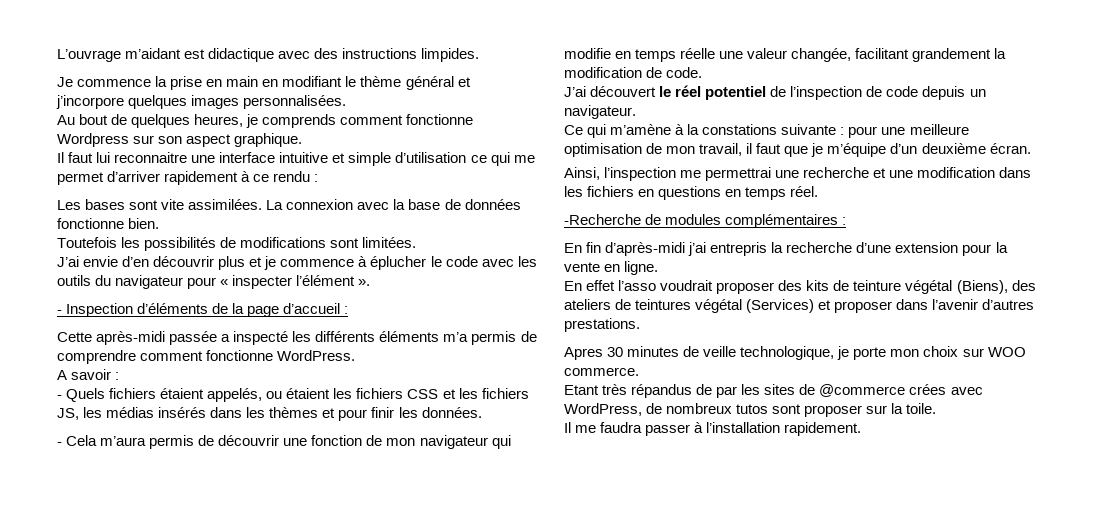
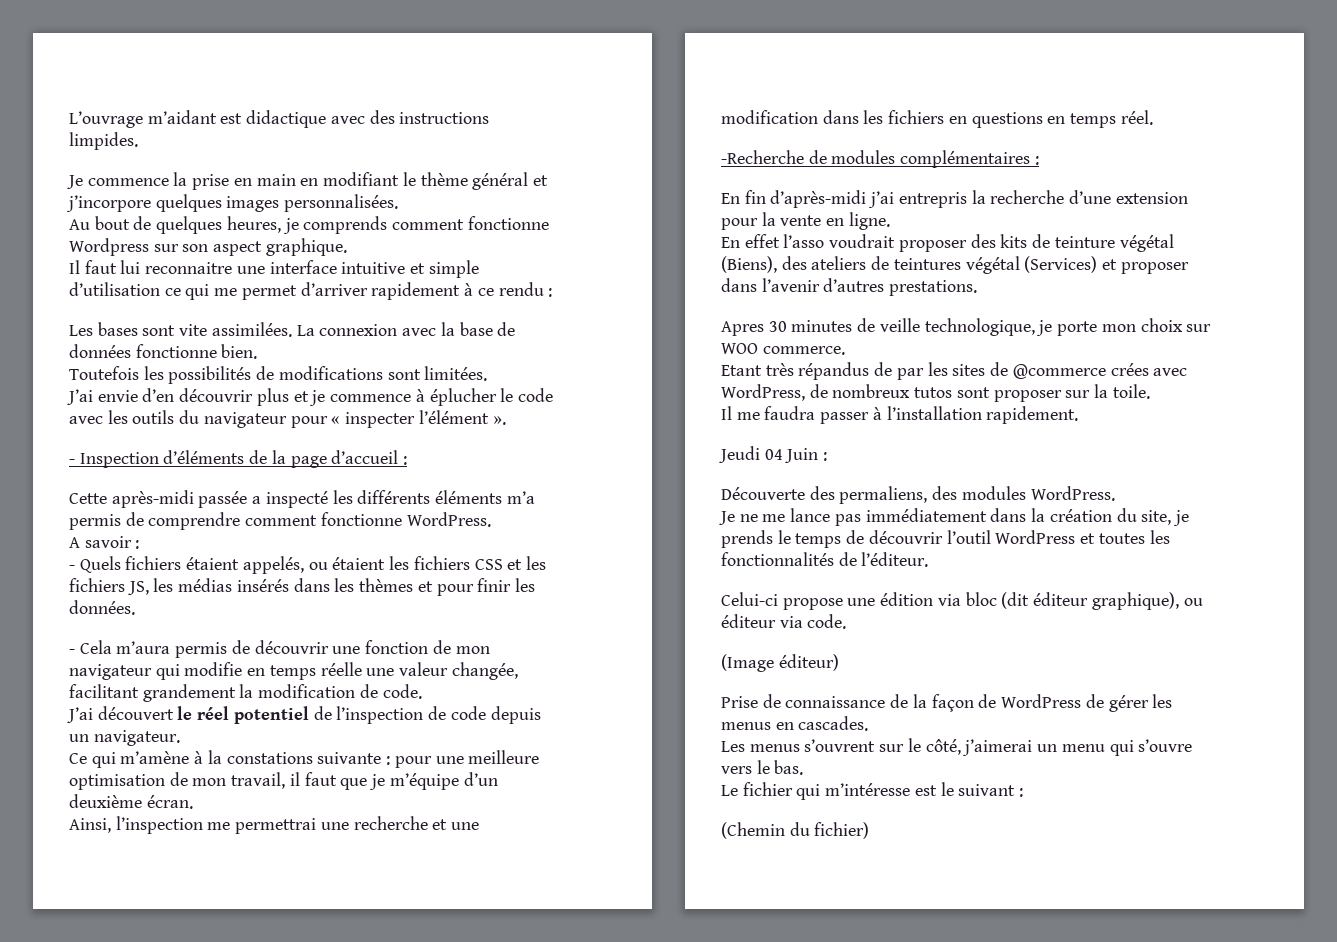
+ Jeudi 04 Juin :
+ Découverte des permaliens, des modules WordPress.
+ Je ne me lance pas immédiatement dans la création du site, je prends le temps de découvrir l’outil WordPress et toutes les fonctionnalités de l’éditeur.
+ Celui-ci propose une édition via bloc (dit éditeur graphique), ou éditeur via code.
+ (Image éditeur)
+ Prise de connaissance de la façon de WordPress de gérer les menus en cascades.
+ Les menus s’ouvrent sur le côté, j’aimerai un menu qui s’ouvre vers le bas.
+ Le fichier qui m’intéresse est le suivant :
+ (Chemin du fichier)

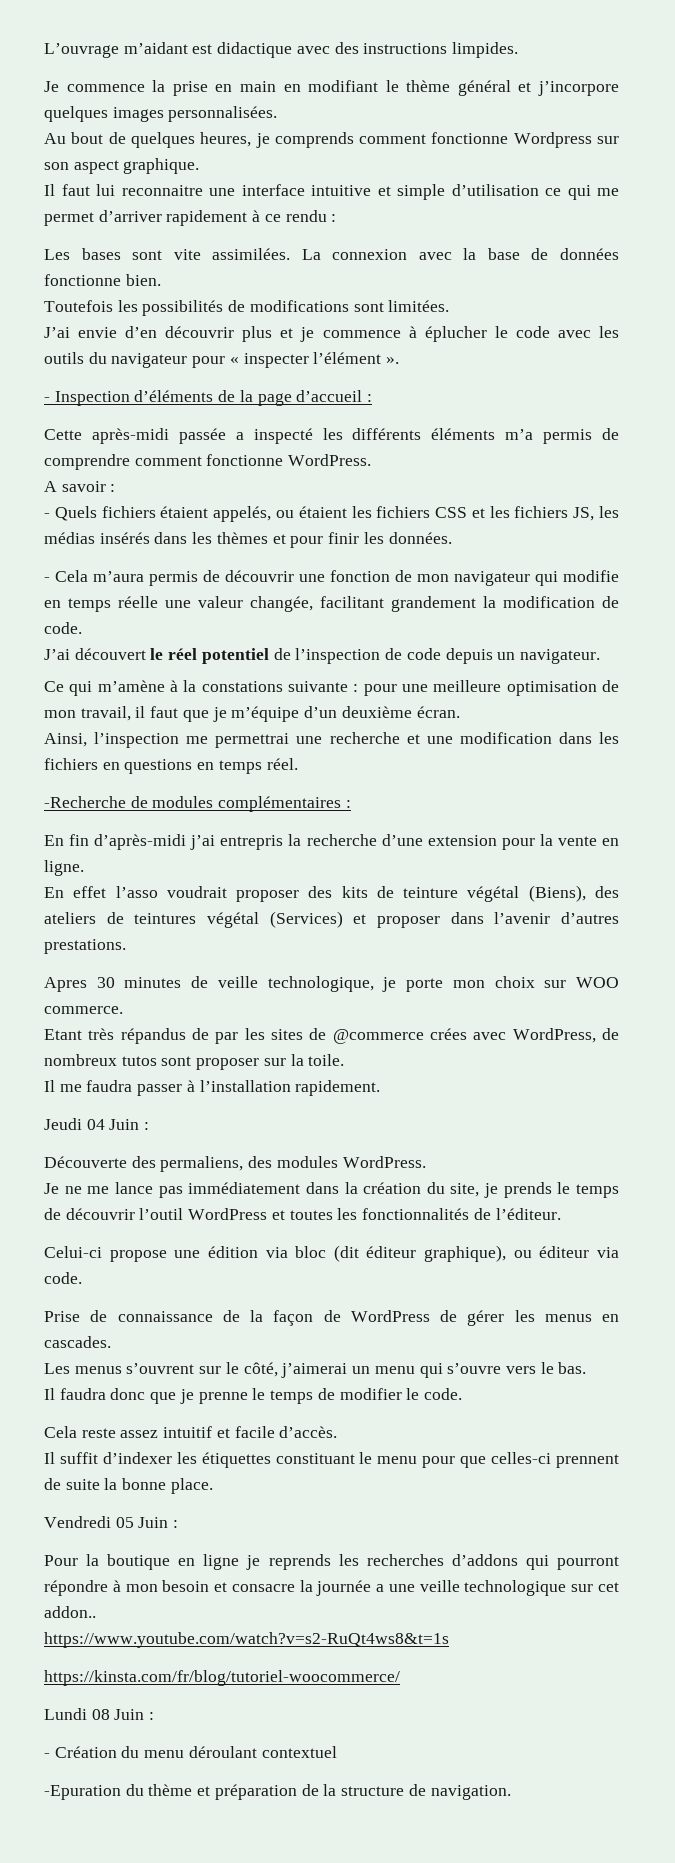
- (Image éditeur)
- Le fichier qui m’intéresse est le suivant :
- (Chemin du fichier)
+ Il faudra donc que je prenne le temps de modifier le code.
+ Cela reste assez intuitif et facile d’accès.
+ Il suffit d’indexer les étiquettes constituant le menu pour que celles-ci prennent de suite la bonne place.
+ Vendredi 05 Juin :
+ Pour la boutique en ligne je reprends les recherches d’addons qui pourront répondre à mon besoin et consacre la journée a une veille technologique sur cet addon..
+ https://www.youtube.com/watch?v=s2-RuQt4ws8&t=1s
+ https://kinsta.com/fr/blog/tutoriel-woocommerce/
+ Lundi 08 Juin :
+ - Création du menu déroulant contextuel
+ -Epuration du thème et préparation de la structure de navigation.

